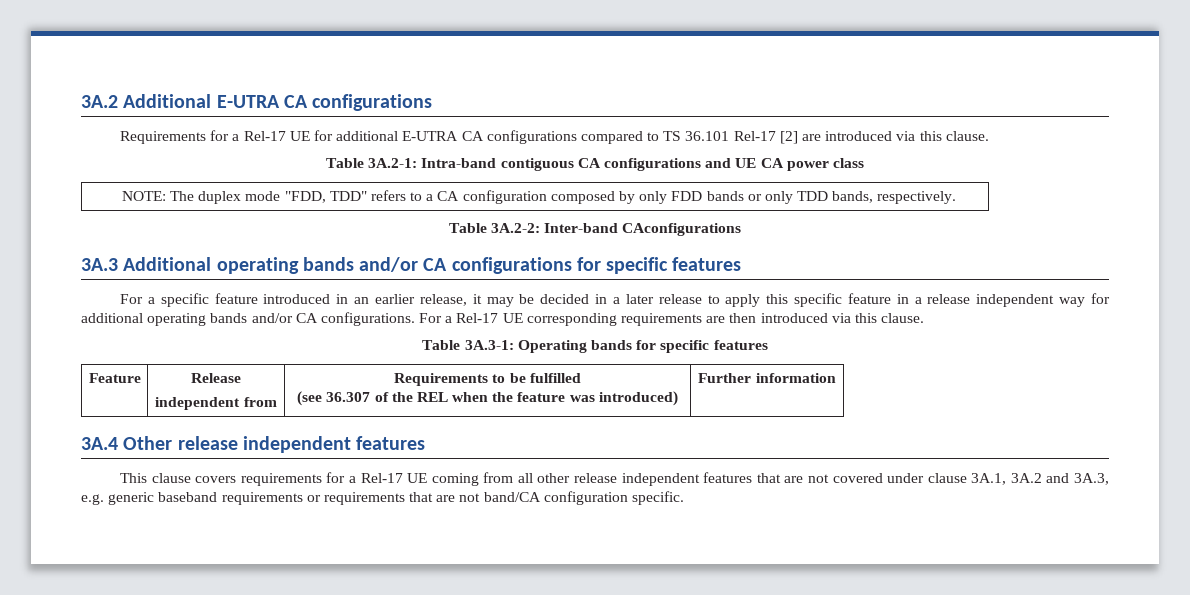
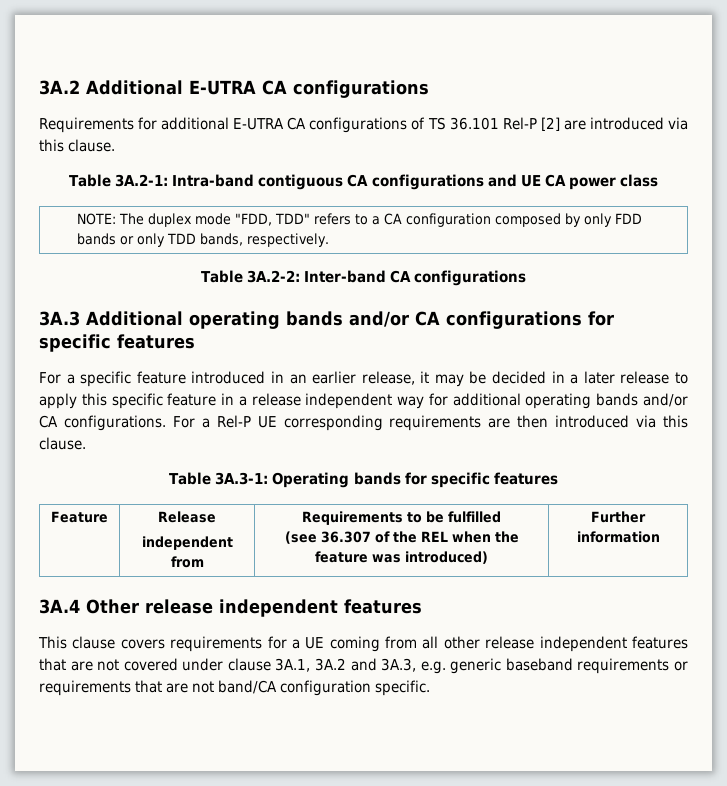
- Requirements for a Rel-17 UE for additional E-UTRA CA configurations compared to TS 36.101 Rel-17 [2] are introduced via this clause.
+ Requirements for additional E-UTRA CA configurations of TS 36.101 Rel-P [2] are introduced via this clause.
- Table 3A.2-2: Inter-band CAconfigurations
+ Table 3A.2-2: Inter-band CA configurations
- For a Rel-17 UE corresponding requirements are then introduced via this clause.
+ For a Rel-P UE corresponding requirements are then introduced via this clause.
- This clause covers requirements for a Rel-17 UE coming from all other release independent features that are not covered under clause 3A.1, 3A.2 and 3A.3, e.g. generic baseband requirements or requirements that are not band/CA configuration specific.
+ This clause covers requirements for a UE coming from all other release independent features that are not covered under clause 3A.1, 3A.2 and 3A.3, e.g. generic baseband requirements or requirements that are not band/CA configuration specific.

